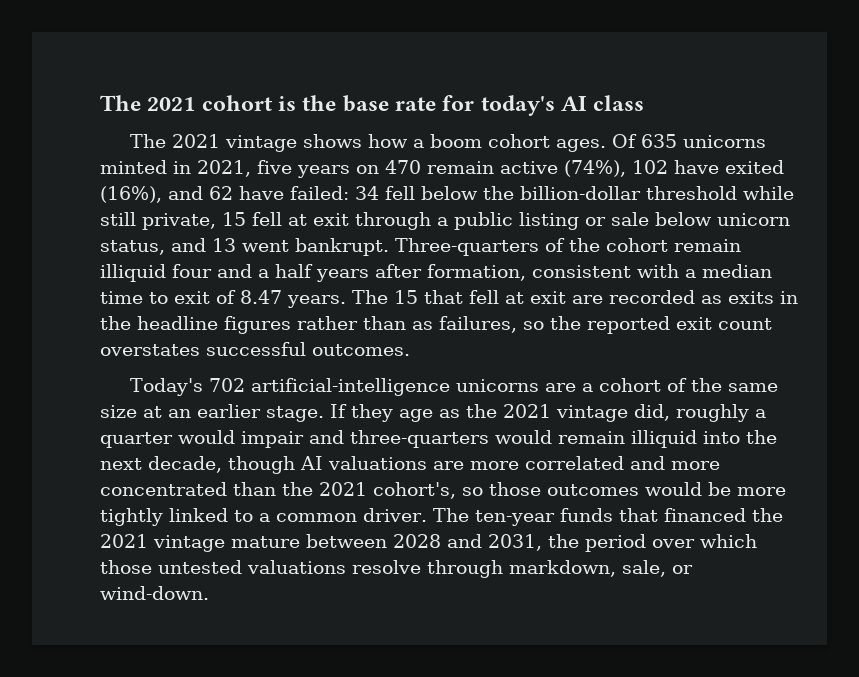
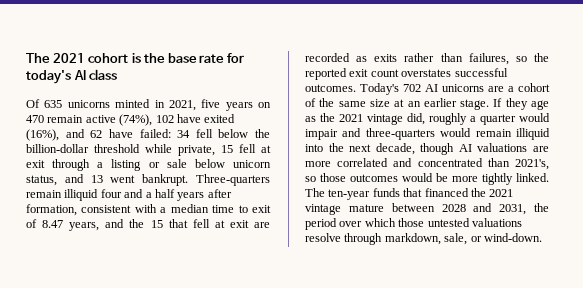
- The 2021 vintage shows how a boom cohort ages. Of 635 unicorns minted in 2021, five years on 470 remain active (74%), 102 have exited (16%), and 62 have failed: 34 fell below the billion-dollar threshold while still private, 15 fell at exit through a public listing or sale below unicorn status, and 13 went bankrupt.
+ Of 635 unicorns minted in 2021, five years on 470 remain active (74%), 102 have exited (16%), and 62 have failed: 34 fell below the billion-dollar threshold while private, 15 fell at exit through a listing or sale below unicorn status, and 13 went bankrupt.
- Three-quarters of the cohort remain illiquid four and a half years after formation, consistent with a median time to exit of 8.47 years. The 15 that fell at exit are recorded as exits in the headline figures rather than as failures, so the reported exit count overstates successful outcomes.
- Today's 702 artificial-intelligence unicorns are a cohort of the same size at an earlier stage.
+ Three-quarters remain illiquid four and a half years after formation, consistent with a median time to exit of 8.47 years, and the 15 that fell at exit are recorded as exits rather than failures, so the reported exit count overstates successful outcomes. Today's 702 AI unicorns are a cohort of the same size at an earlier stage.
- If they age as the 2021 vintage did, roughly a quarter would impair and three-quarters would remain illiquid into the next decade, though AI valuations are more correlated and more concentrated than the 2021 cohort's, so those outcomes would be more tightly linked to a common driver.
+ If they age as the 2021 vintage did, roughly a quarter would impair and three-quarters would remain illiquid into the next decade, though AI valuations are more correlated and concentrated than 2021's, so those outcomes would be more tightly linked.

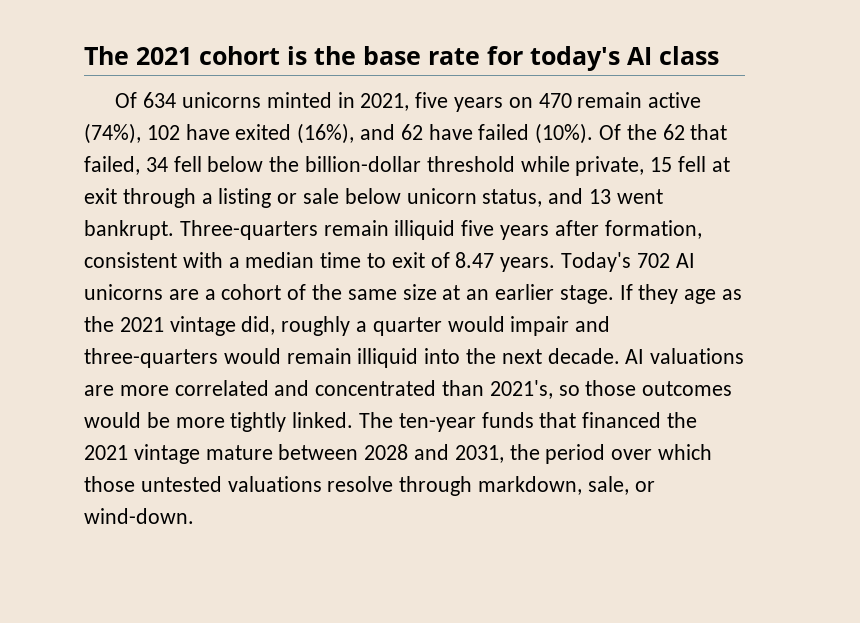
- Of 635 unicorns minted in 2021, five years on 470 remain active (74%), 102 have exited (16%), and 62 have failed: 34 fell below the billion-dollar threshold while private, 15 fell at exit through a listing or sale below unicorn status, and 13 went bankrupt.
+ Of 634 unicorns minted in 2021, five years on 470 remain active (74%), 102 have exited (16%), and 62 have failed (10%). Of the 62 that failed, 34 fell below the billion-dollar threshold while private, 15 fell at exit through a listing or sale below unicorn status, and 13 went bankrupt.
- Three-quarters remain illiquid four and a half years after formation, consistent with a median time to exit of 8.47 years, and the 15 that fell at exit are recorded as exits rather than failures, so the reported exit count overstates successful outcomes.
+ Three-quarters remain illiquid five years after formation, consistent with a median time to exit of 8.47 years.
- If they age as the 2021 vintage did, roughly a quarter would impair and three-quarters would remain illiquid into the next decade, though AI valuations are more correlated and concentrated than 2021's, so those outcomes would be more tightly linked.
+ If they age as the 2021 vintage did, roughly a quarter would impair and three-quarters would remain illiquid into the next decade. AI valuations are more correlated and concentrated than 2021's, so those outcomes would be more tightly linked.

